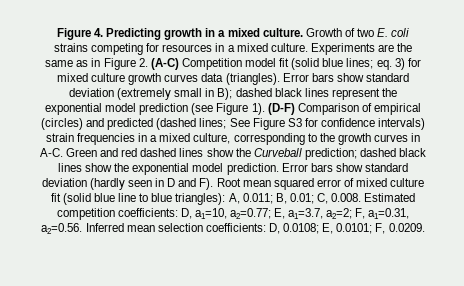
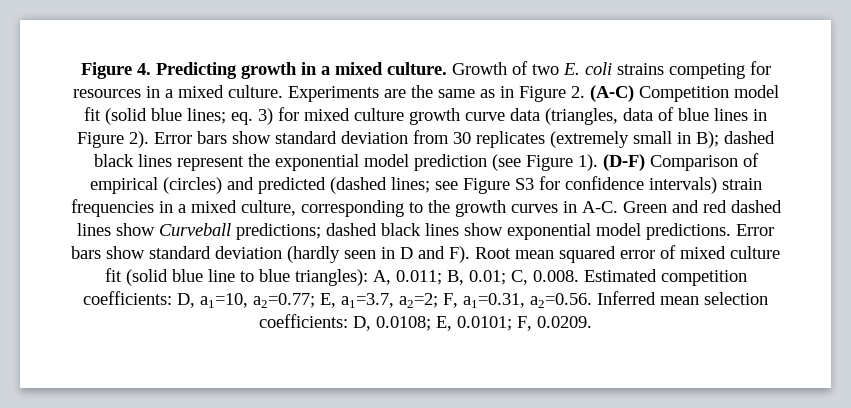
- 3) for mixed culture growth curves data (triangles). Error bars show standard deviation (extremely small in B); dashed black lines represent the exponential model prediction (see Figure 1).
+ 3) for mixed culture growth curve data (triangles, data of blue lines in Figure 2). Error bars show standard deviation from 30 replicates (extremely small in B); dashed black lines represent the exponential model prediction (see Figure 1).
- (D-F) Comparison of empirical (circles) and predicted (dashed lines; See Figure S3 for confidence intervals) strain frequencies in a mixed culture, corresponding to the growth curves in A-C. Green and red dashed lines show the Curveball prediction; dashed black lines show the exponential model prediction.
+ (D-F) Comparison of empirical (circles) and predicted (dashed lines; see Figure S3 for confidence intervals) strain frequencies in a mixed culture, corresponding to the growth curves in A-C. Green and red dashed lines show Curveball predictions; dashed black lines show exponential model predictions.

